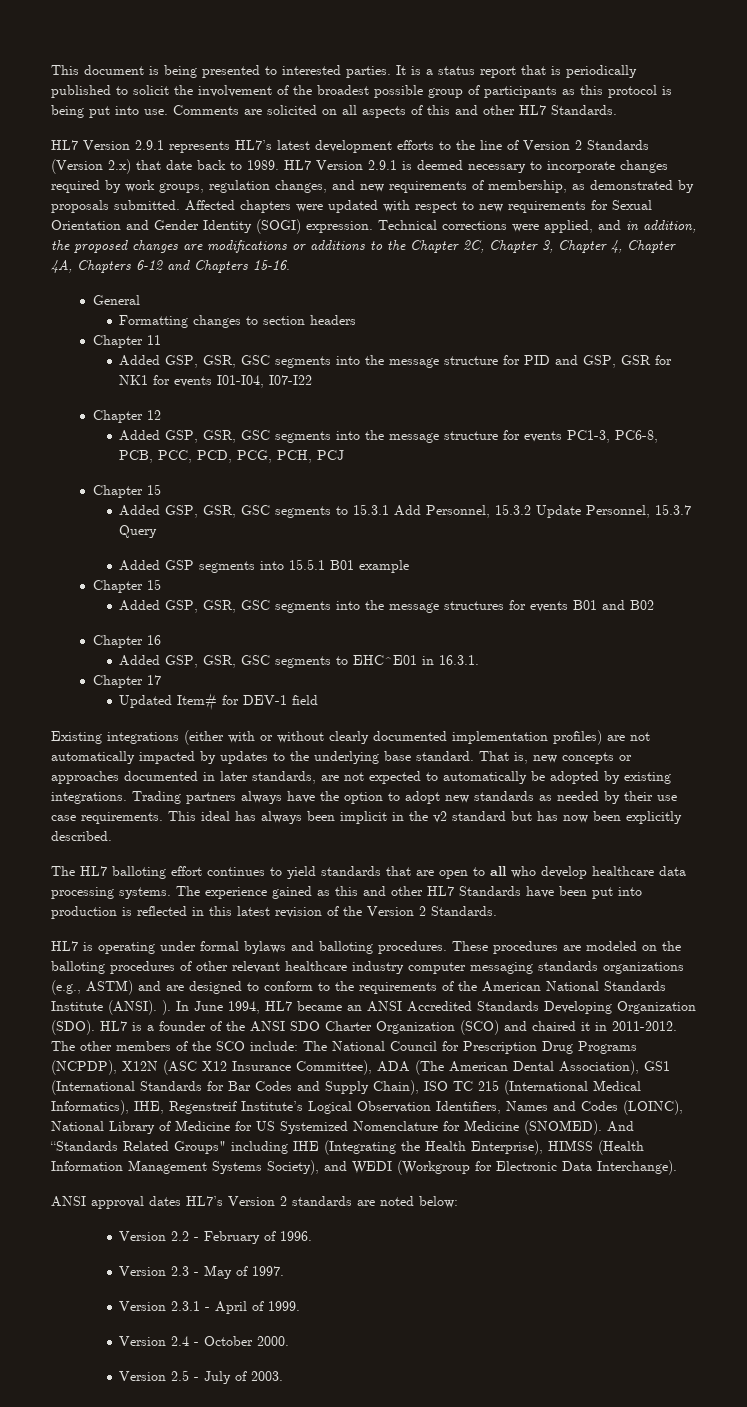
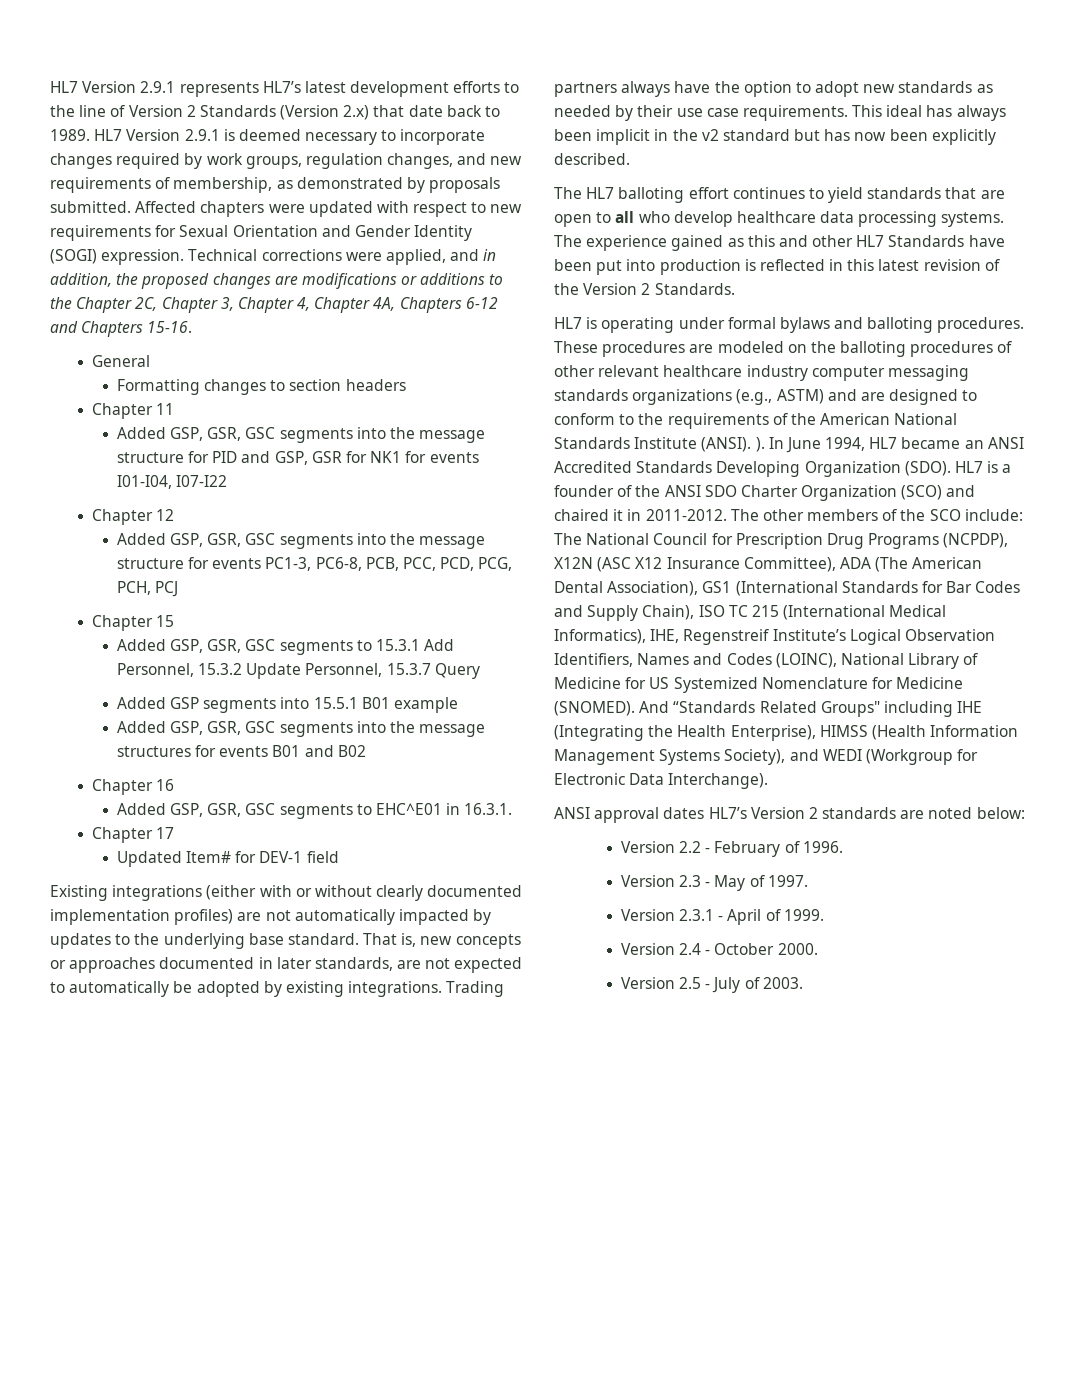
- This document is being presented to interested parties. It is a status report that is periodically published to solicit the involvement of the broadest possible group of participants as this protocol is being put into use. Comments are solicited on all aspects of this and other HL7 Standards.
  Added GSP segments into 15.5.1 B01 example
- Chapter 15

